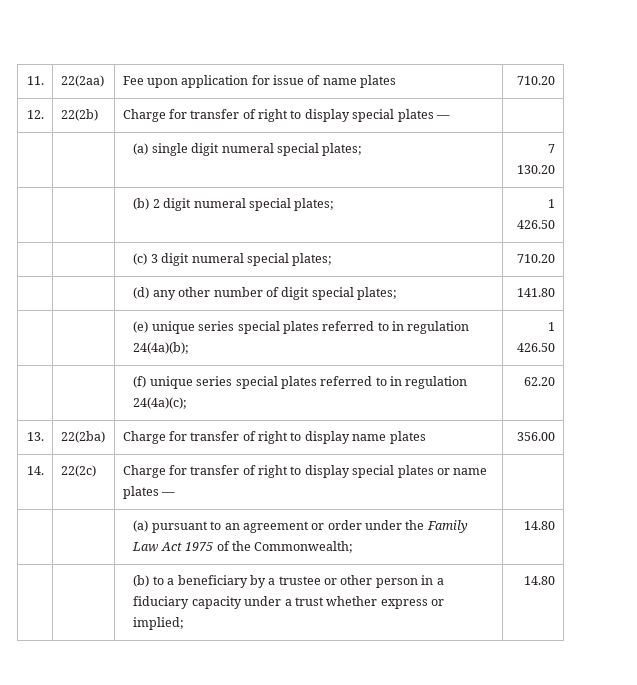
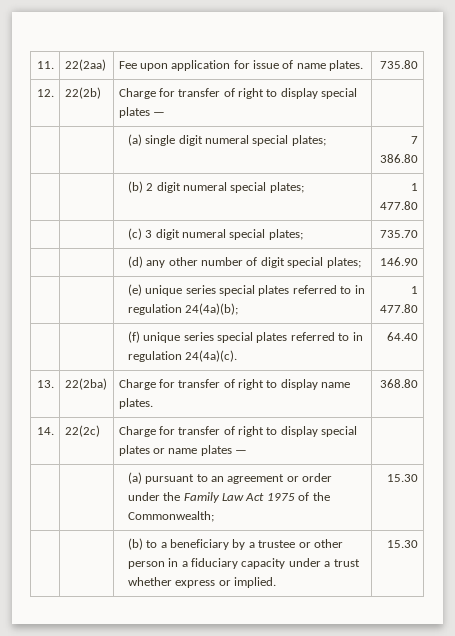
- 11. | 22(2aa) | Fee upon application for issue of name plates | 710.20
+ 11. | 22(2aa) | Fee upon application for issue of name plates. | 735.80
- | | (a) single digit numeral special plates; | 7 130.20
+ | | (a) single digit numeral special plates; | 7 386.80
- | | (b) 2 digit numeral special plates; | 1 426.50
+ | | (b) 2 digit numeral special plates; | 1 477.80
- | | (c) 3 digit numeral special plates; | 710.20
+ | | (c) 3 digit numeral special plates; | 735.70
- | | (d) any other number of digit special plates; | 141.80
+ | | (d) any other number of digit special plates; | 146.90
- | | (e) unique series special plates referred to in regulation 24(4a)(b); | 1 426.50
+ | | (e) unique series special plates referred to in regulation 24(4a)(b); | 1 477.80
- | | (f) unique series special plates referred to in regulation 24(4a)(c); | 62.20
+ | | (f) unique series special plates referred to in regulation 24(4a)(c). | 64.40
- 13. | 22(2ba) | Charge for transfer of right to display name plates | 356.00
+ 13. | 22(2ba) | Charge for transfer of right to display name plates. | 368.80
- | | (a) pursuant to an agreement or order under the Family Law Act 1975 of the Commonwealth; | 14.80
+ | | (a) pursuant to an agreement or order under the Family Law Act 1975 of the Commonwealth; | 15.30
- | | (b) to a beneficiary by a trustee or other person in a fiduciary capacity under a trust whether express or implied; | 14.80
+ | | (b) to a beneficiary by a trustee or other person in a fiduciary capacity under a trust whether express or implied. | 15.30

